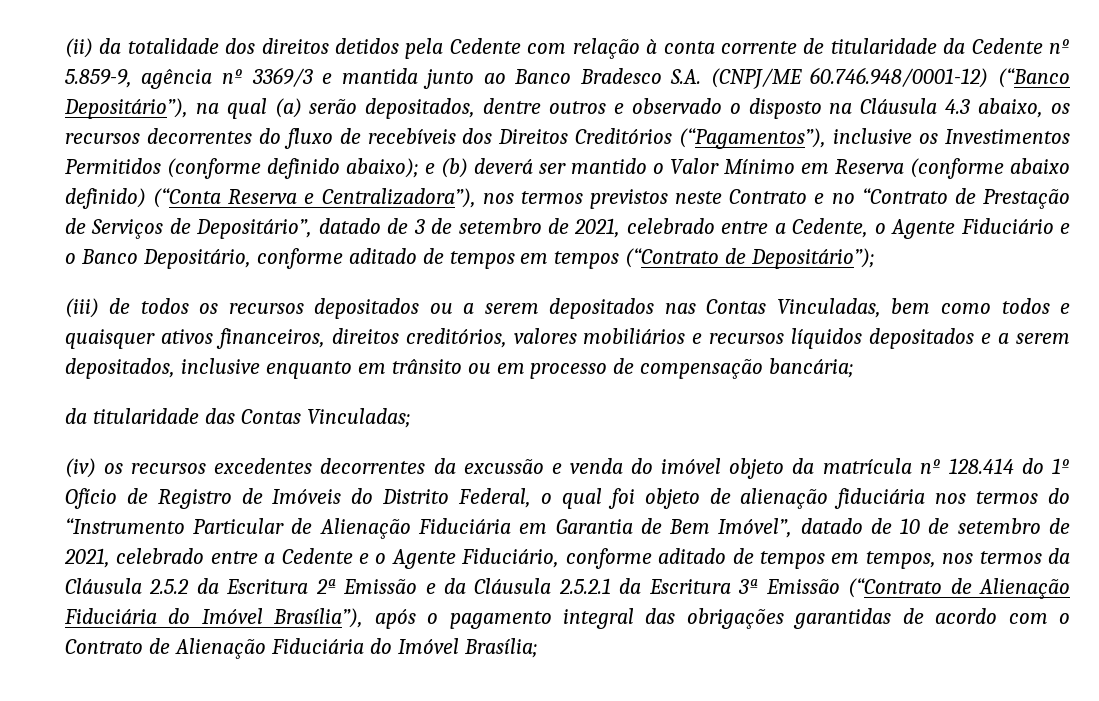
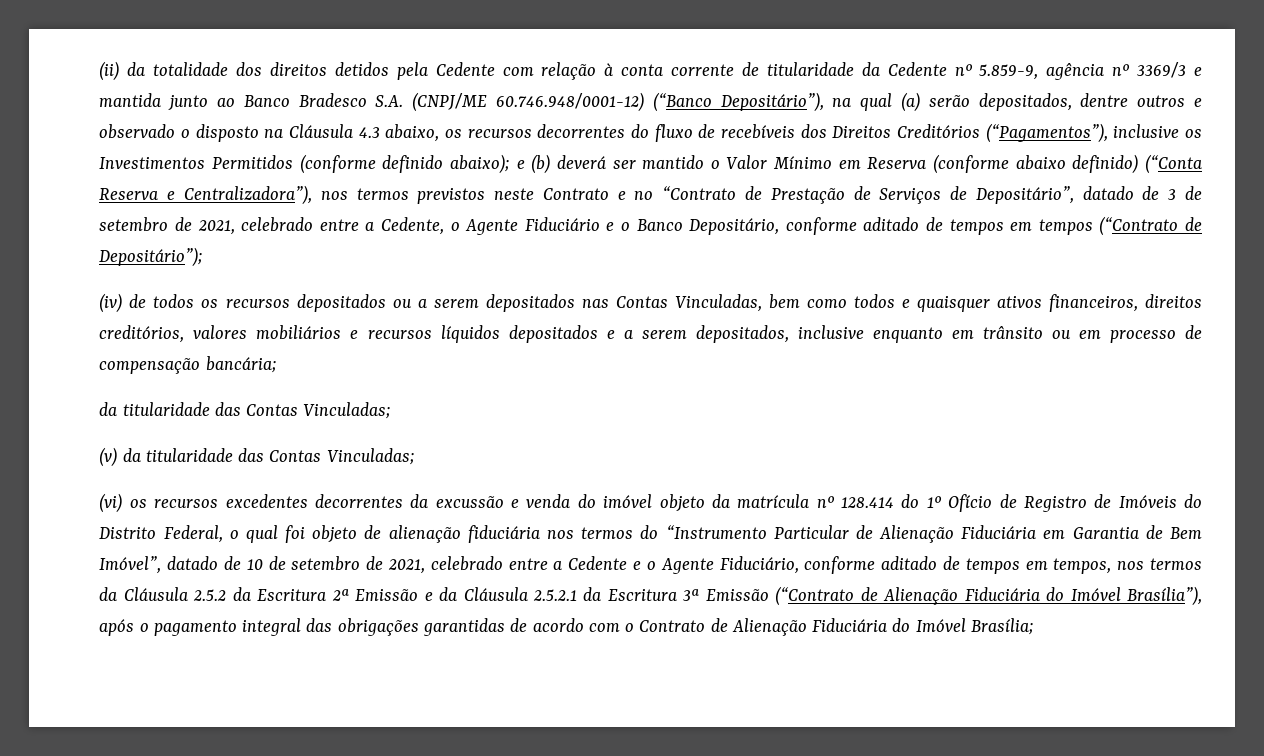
- (iii) de todos os recursos depositados ou a serem depositados nas Contas Vinculadas, bem como todos e quaisquer ativos financeiros, direitos creditórios, valores mobiliários e recursos líquidos depositados e a serem depositados, inclusive enquanto em trânsito ou em processo de compensação bancária;
+ (iv) de todos os recursos depositados ou a serem depositados nas Contas Vinculadas, bem como todos e quaisquer ativos financeiros, direitos creditórios, valores mobiliários e recursos líquidos depositados e a serem depositados, inclusive enquanto em trânsito ou em processo de compensação bancária;
- (iv) os recursos excedentes decorrentes da excussão e venda do imóvel objeto da matrícula nº 128.414 do 1º Ofício de Registro de Imóveis do Distrito Federal, o qual foi objeto de alienação fiduciária nos termos do “Instrumento Particular de Alienação Fiduciária em Garantia de Bem Imóvel”, datado de 10 de setembro de 2021, celebrado entre a Cedente e o Agente Fiduciário, conforme aditado de tempos em tempos, nos termos da Cláusula 2.5.2 da Escritura 2ª Emissão e da Cláusula 2.5.2.1 da Escritura 3ª Emissão (“Contrato de Alienação Fiduciária do Imóvel Brasília”), após o pagamento integral das obrigações garantidas de acordo com o Contrato de Alienação Fiduciária do Imóvel Brasília;
+ (v) da titularidade das Contas Vinculadas;
+ (vi) os recursos excedentes decorrentes da excussão e venda do imóvel objeto da matrícula nº 128.414 do 1º Ofício de Registro de Imóveis do Distrito Federal, o qual foi objeto de alienação fiduciária nos termos do “Instrumento Particular de Alienação Fiduciária em Garantia de Bem Imóvel”, datado de 10 de setembro de 2021, celebrado entre a Cedente e o Agente Fiduciário, conforme aditado de tempos em tempos, nos termos da Cláusula 2.5.2 da Escritura 2ª Emissão e da Cláusula 2.5.2.1 da Escritura 3ª Emissão (“Contrato de Alienação Fiduciária do Imóvel Brasília”), após o pagamento integral das obrigações garantidas de acordo com o Contrato de Alienação Fiduciária do Imóvel Brasília;

